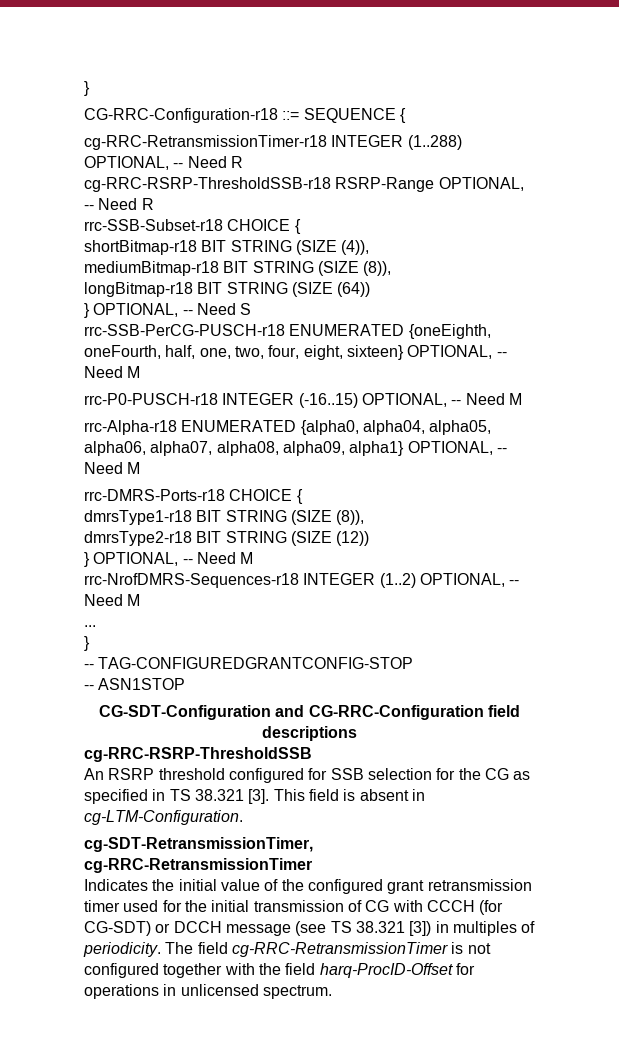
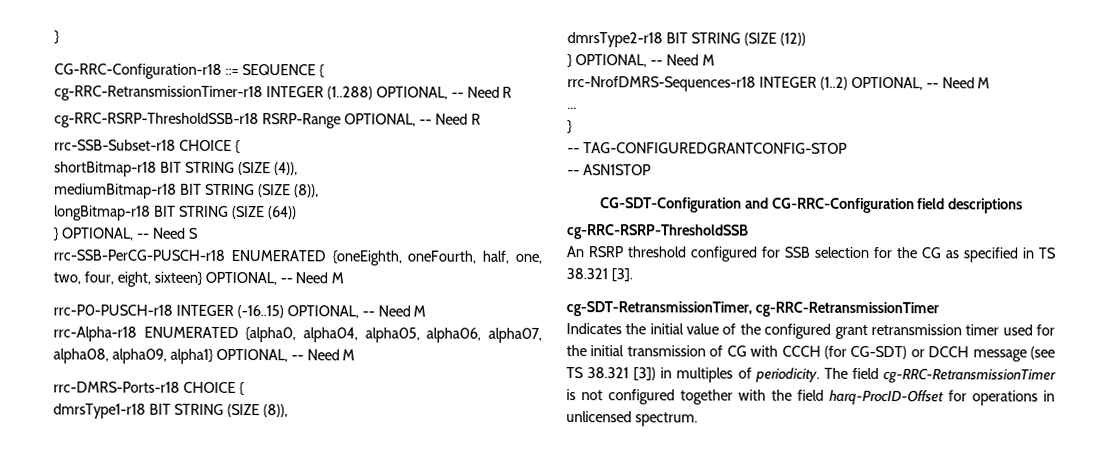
- This field is absent in cg-LTM-Configuration.

